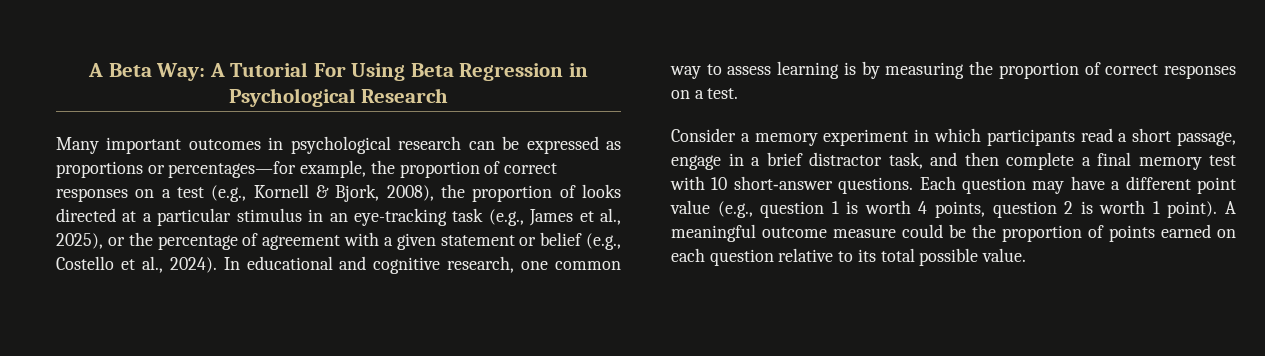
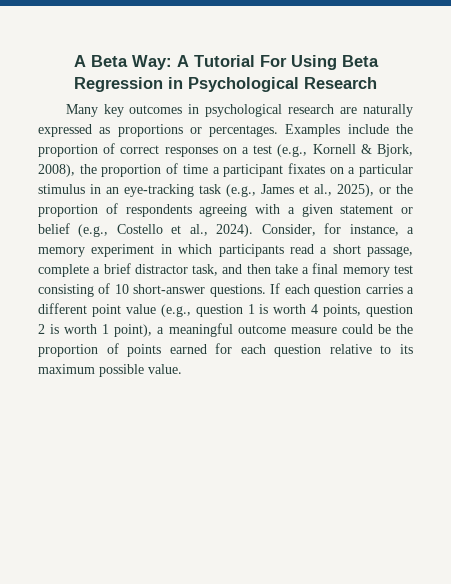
- Many important outcomes in psychological research can be expressed as proportions or percentages—for example, the proportion of correct responses on a test (e.g., Kornell & Bjork, 2008), the proportion of looks directed at a particular stimulus in an eye-tracking task (e.g., James et al., 2025), or the percentage of agreement with a given statement or belief (e.g., Costello et al., 2024).
+ Many key outcomes in psychological research are naturally expressed as proportions or percentages. Examples include the proportion of correct responses on a test (e.g., Kornell & Bjork, 2008), the proportion of time a participant fixates on a particular stimulus in an eye-tracking task (e.g., James et al., 2025), or the proportion of respondents agreeing with a given statement or belief (e.g., Costello et al., 2024).
- In educational and cognitive research, one common way to assess learning is by measuring the proportion of correct responses on a test.
- Consider a memory experiment in which participants read a short passage, engage in a brief distractor task, and then complete a final memory test with 10 short‑answer questions.
+ Consider, for instance, a memory experiment in which participants read a short passage, complete a brief distractor task, and then take a final memory test consisting of 10 short‑answer questions.
- Each question may have a different point value (e.g., question 1 is worth 4 points, question 2 is worth 1 point). A meaningful outcome measure could be the proportion of points earned on each question relative to its total possible value.
+ If each question carries a different point value (e.g., question 1 is worth 4 points, question 2 is worth 1 point), a meaningful outcome measure could be the proportion of points earned for each question relative to its maximum possible value.

